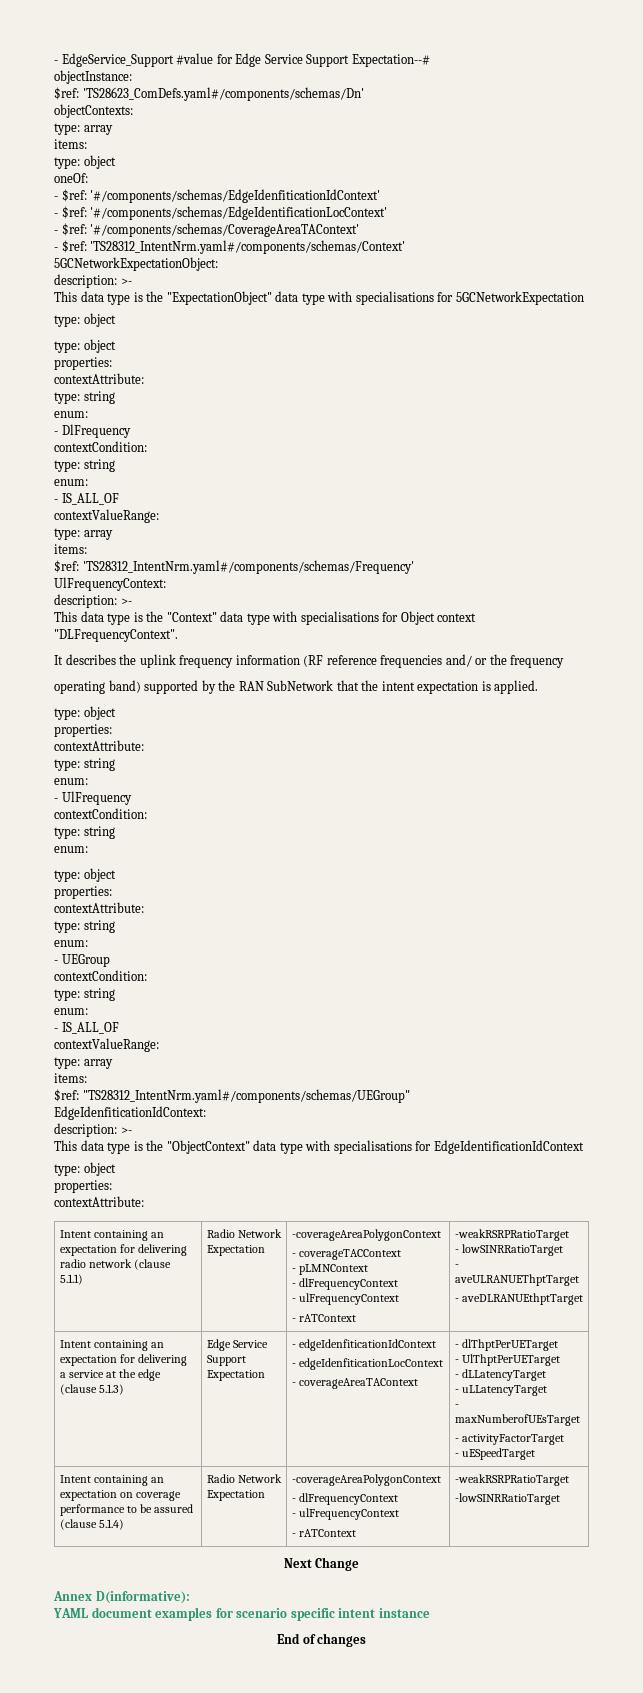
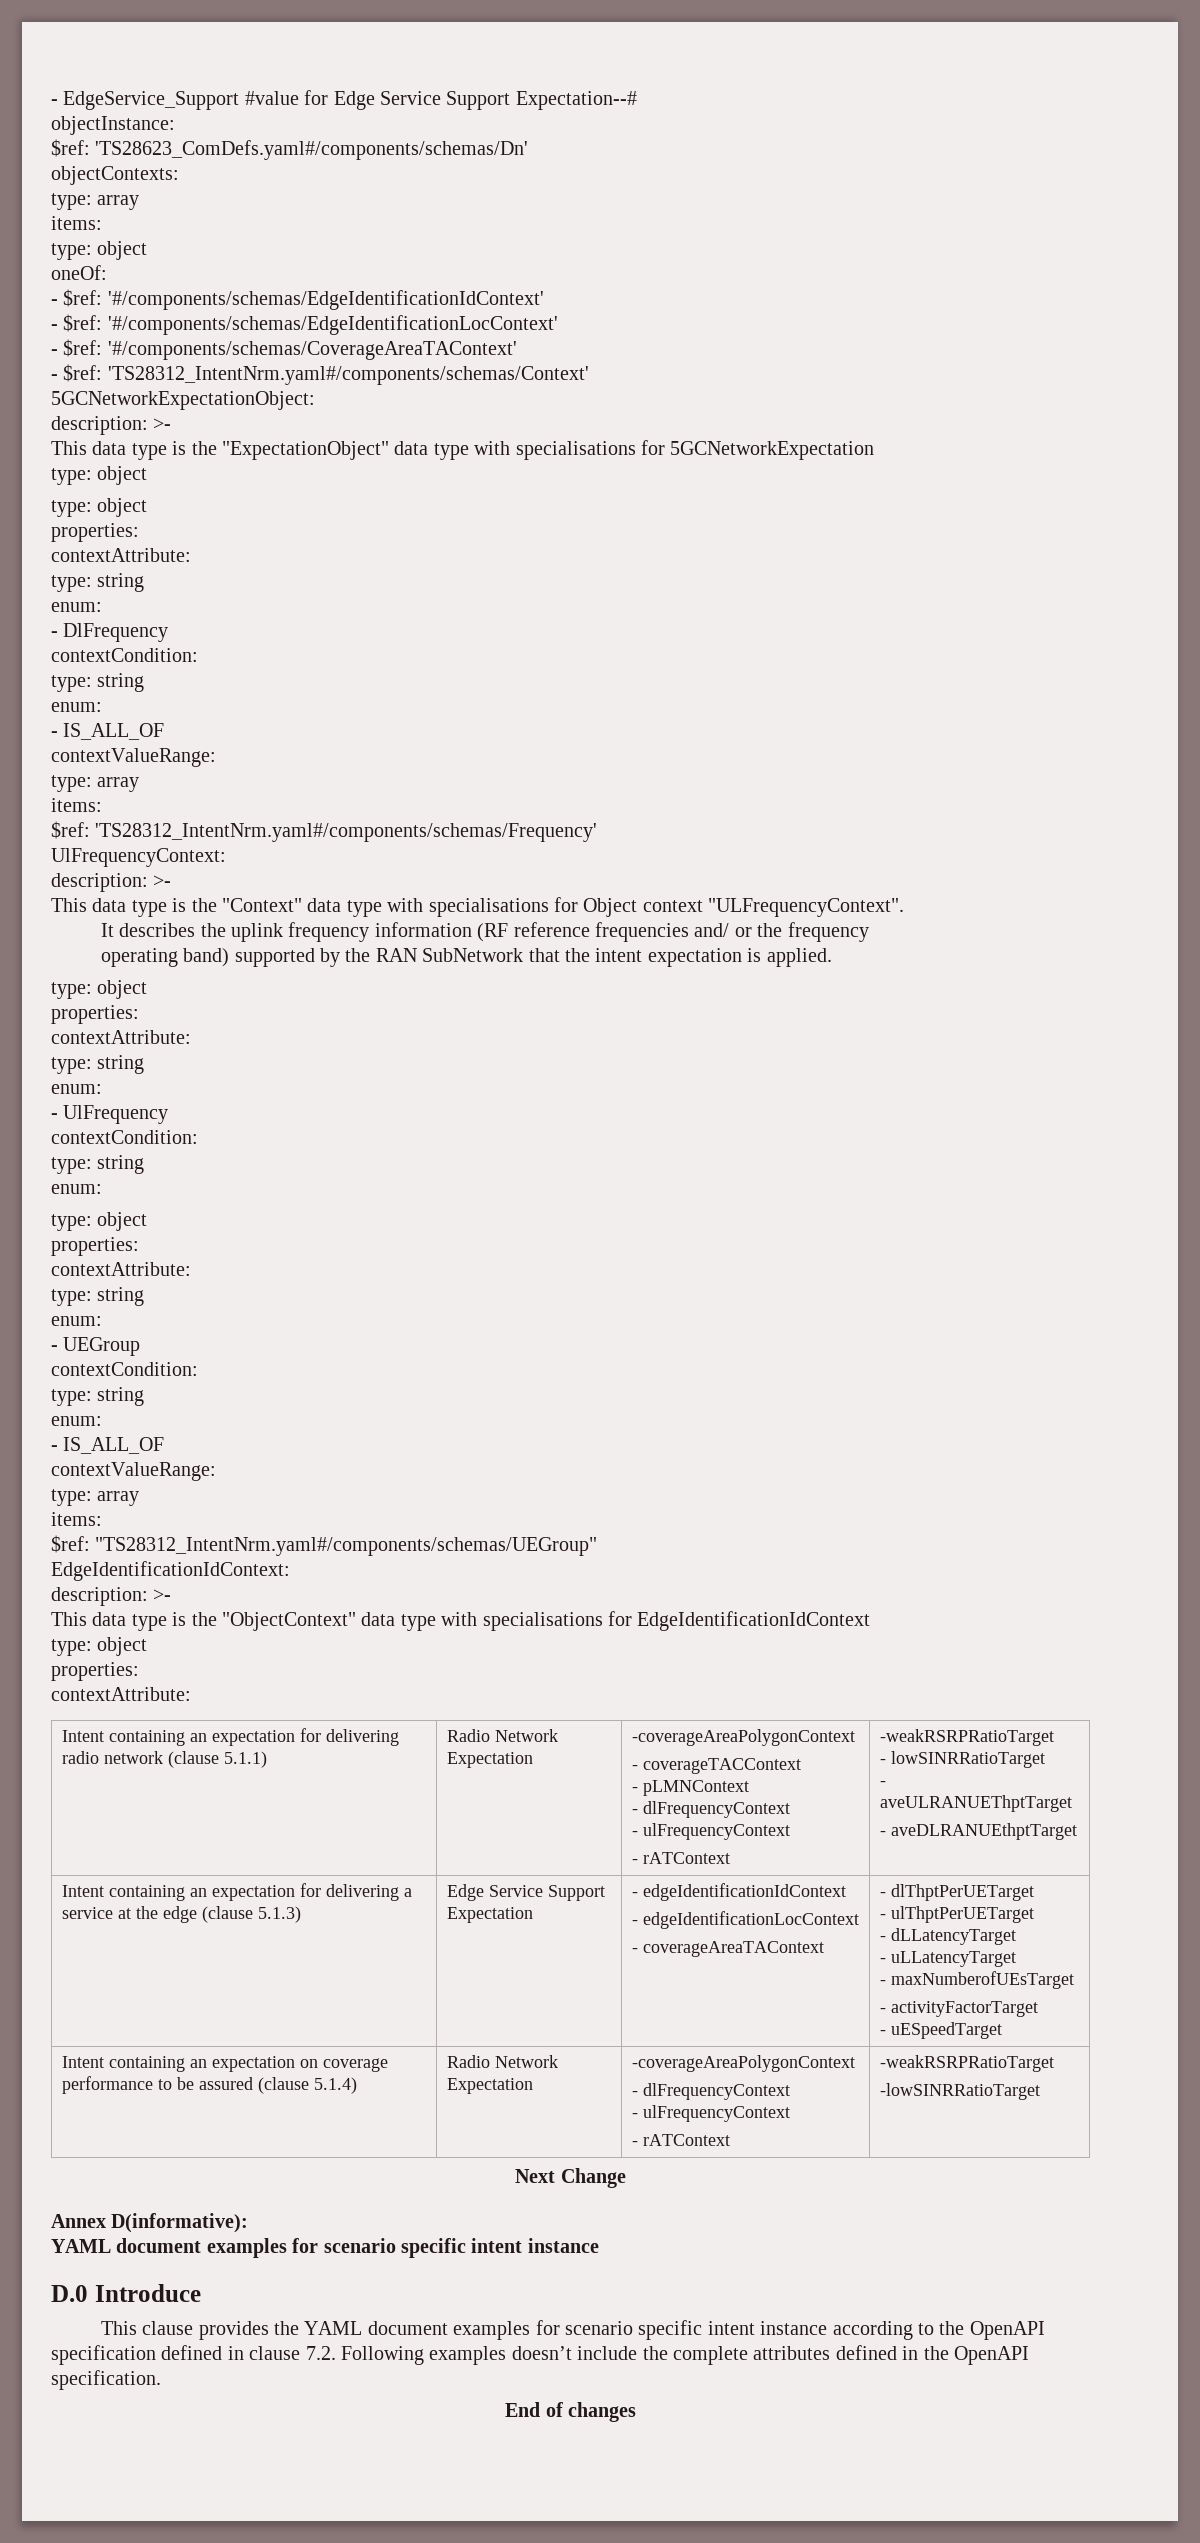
- - $ref: '#/components/schemas/EdgeIdenfiticationIdContext'
+ - $ref: '#/components/schemas/EdgeIdentificationIdContext'
- This data type is the "Context" data type with specialisations for Object context "DLFrequencyContext".
+ This data type is the "Context" data type with specialisations for Object context "ULFrequencyContext".
- EdgeIdenfiticationIdContext:
+ EdgeIdentificationIdContext:
- Intent containing an expectation for delivering a service at the edge (clause 5.1.3) | Edge Service Support Expectation | - edgeIdenfiticationIdContext
- - edgeIdenfiticationLocContext
+ Intent containing an expectation for delivering a service at the edge (clause 5.1.3) | Edge Service Support Expectation | - edgeIdentificationIdContext
+ - edgeIdentificationLocContext
  - coverageAreaTAContext | - dlThptPerUETarget
- - UlThptPerUETarget
+ - ulThptPerUETarget
+ D.0 Introduce
+ This clause provides the YAML document examples for scenario specific intent instance according to the OpenAPI specification defined in clause 7.2. Following examples doesn’t include the complete attributes defined in the OpenAPI specification.

